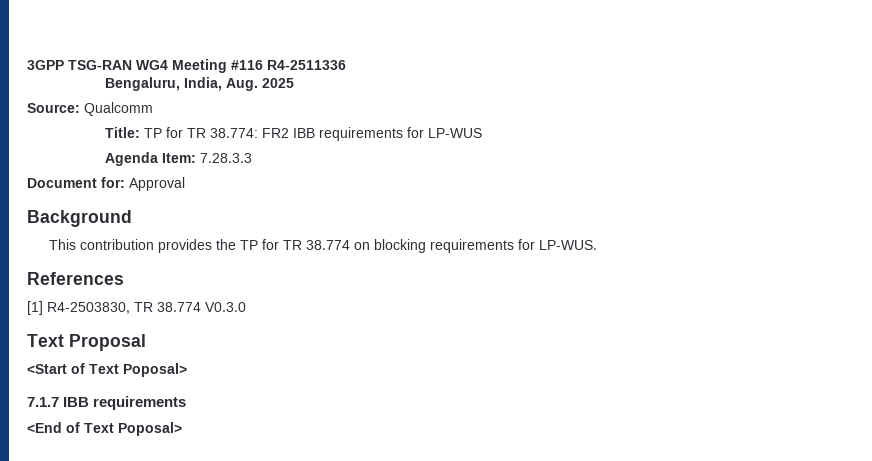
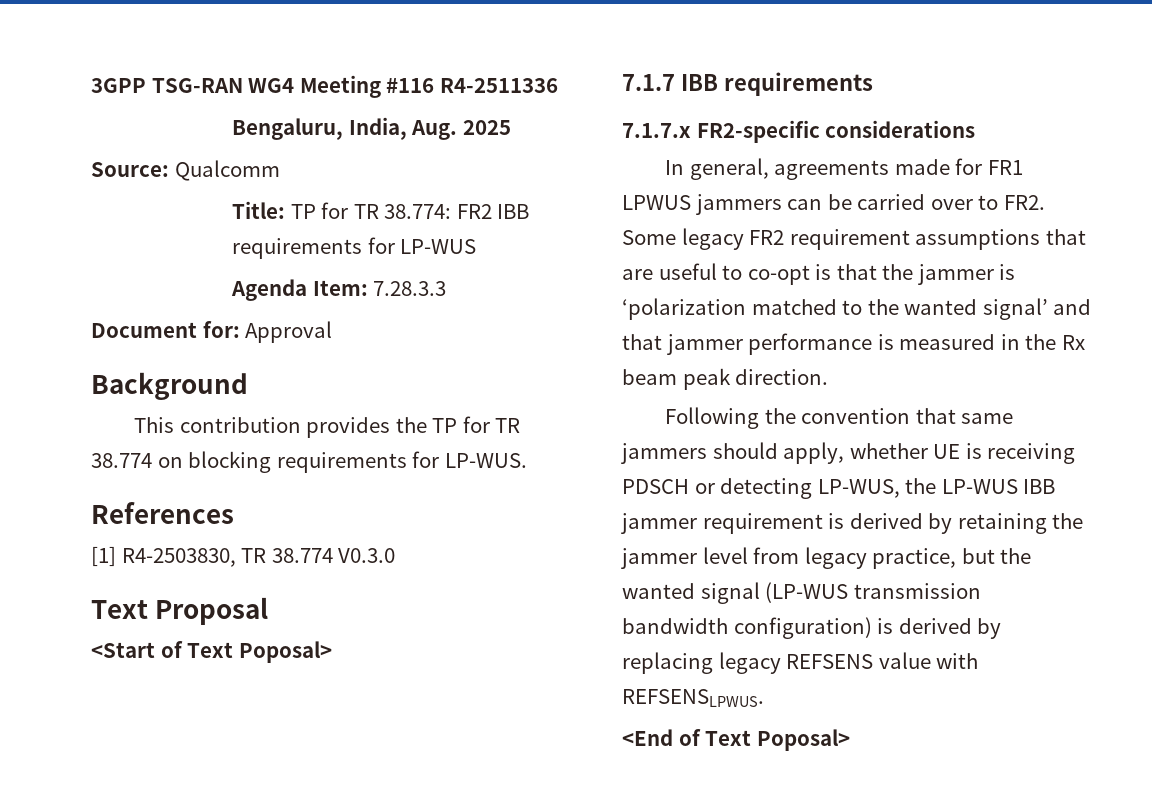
+ 7.1.7.x FR2-specific considerations
+ In general, agreements made for FR1 LPWUS jammers can be carried over to FR2. Some legacy FR2 requirement assumptions that are useful to co-opt is that the jammer is ‘polarization matched to the wanted signal’ and that jammer performance is measured in the Rx beam peak direction.
+ Following the convention that same jammers should apply, whether UE is receiving PDSCH or detecting LP-WUS, the LP-WUS IBB jammer requirement is derived by retaining the jammer level from legacy practice, but the wanted signal (LP-WUS transmission bandwidth configuration) is derived by replacing legacy REFSENS value with REFSENSLPWUS.

